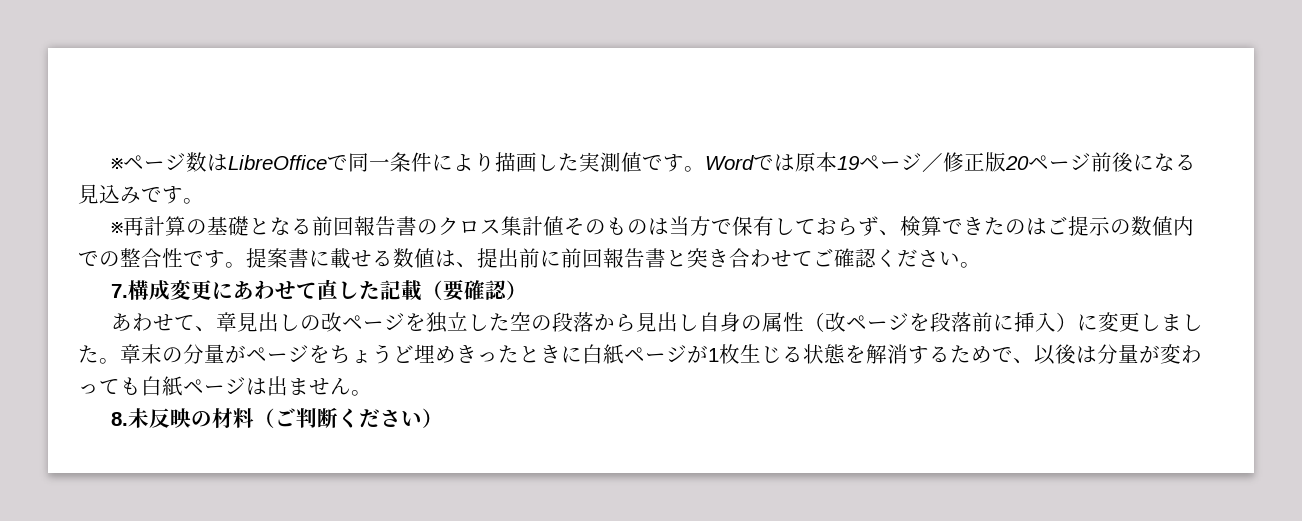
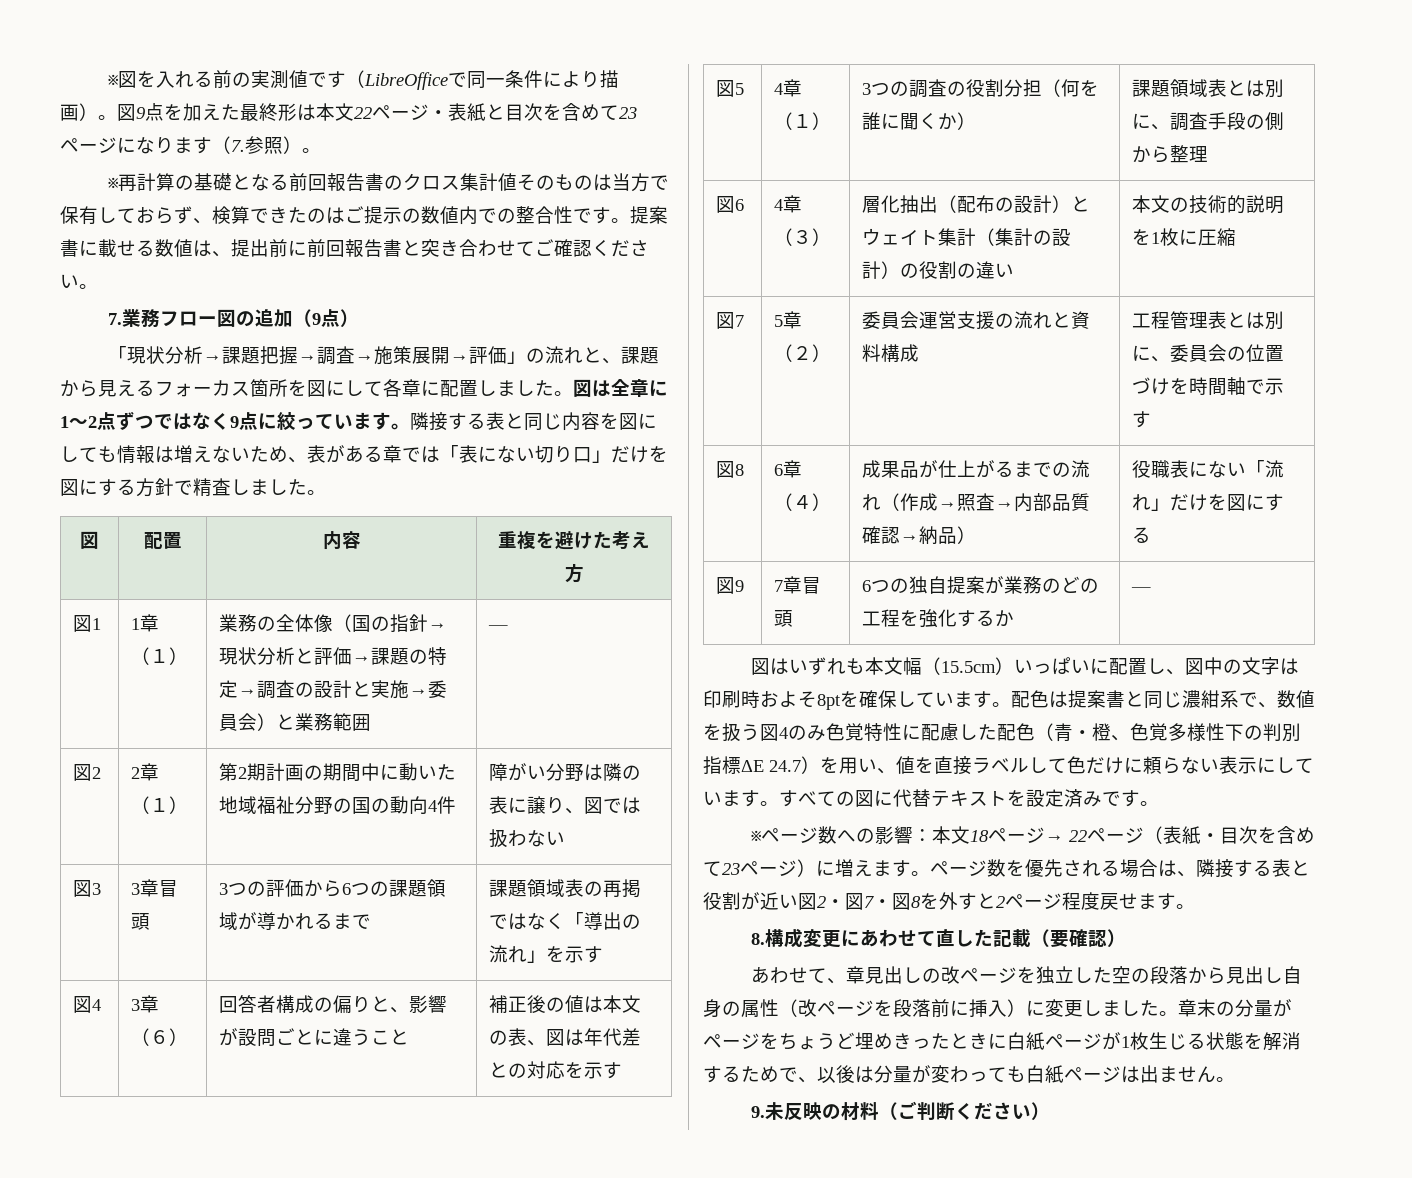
- ※ページ数はLibreOfficeで同一条件により描画した実測値です。Wordでは原本19ページ／修正版20ページ前後になる見込みです。
+ ※図を入れる前の実測値です（LibreOfficeで同一条件により描画）。図9点を加えた最終形は本文22ページ・表紙と目次を含めて23ページになります（7.参照）。
- 7.構成変更にあわせて直した記載（要確認）
+ 7.業務フロー図の追加（9点）
+ 「現状分析→課題把握→調査→施策展開→評価」の流れと、課題から見えるフォーカス箇所を図にして各章に配置しました。図は全章に1〜2点ずつではなく9点に絞っています。隣接する表と同じ内容を図にしても情報は増えないため、表がある章では「表にない切り口」だけを図にする方針で精査しました。
+ 図 | 配置 | 内容 | 重複を避けた考え方
+ 図1 | 1章（１） | 業務の全体像（国の指針→現状分析と評価→課題の特定→調査の設計と実施→委員会）と業務範囲 | ―
+ 図2 | 2章（１） | 第2期計画の期間中に動いた地域福祉分野の国の動向4件 | 障がい分野は隣の表に譲り、図では扱わない
+ 図3 | 3章冒頭 | 3つの評価から6つの課題領域が導かれるまで | 課題領域表の再掲ではなく「導出の流れ」を示す
+ 図4 | 3章（６） | 回答者構成の偏りと、影響が設問ごとに違うこと | 補正後の値は本文の表、図は年代差との対応を示す
+ 図5 | 4章（１） | 3つの調査の役割分担（何を誰に聞くか） | 課題領域表とは別に、調査手段の側から整理
+ 図6 | 4章（３） | 層化抽出（配布の設計）とウェイト集計（集計の設計）の役割の違い | 本文の技術的説明を1枚に圧縮
+ 図7 | 5章（２） | 委員会運営支援の流れと資料構成 | 工程管理表とは別に、委員会の位置づけを時間軸で示す
+ 図8 | 6章（４） | 成果品が仕上がるまでの流れ（作成→照査→内部品質確認→納品） | 役職表にない「流れ」だけを図にする
+ 図9 | 7章冒頭 | 6つの独自提案が業務のどの工程を強化するか | ―
+ 図はいずれも本文幅（15.5cm）いっぱいに配置し、図中の文字は印刷時およそ8ptを確保しています。配色は提案書と同じ濃紺系で、数値を扱う図4のみ色覚特性に配慮した配色（青・橙、色覚多様性下の判別指標ΔE 24.7）を用い、値を直接ラベルして色だけに頼らない表示にしています。すべての図に代替テキストを設定済みです。
+ ※ページ数への影響：本文18ページ→ 22ページ（表紙・目次を含めて23ページ）に増えます。ページ数を優先される場合は、隣接する表と役割が近い図2・図7・図8を外すと2ページ程度戻せます。
+ 8.構成変更にあわせて直した記載（要確認）
- 8.未反映の材料（ご判断ください）
+ 9.未反映の材料（ご判断ください）

